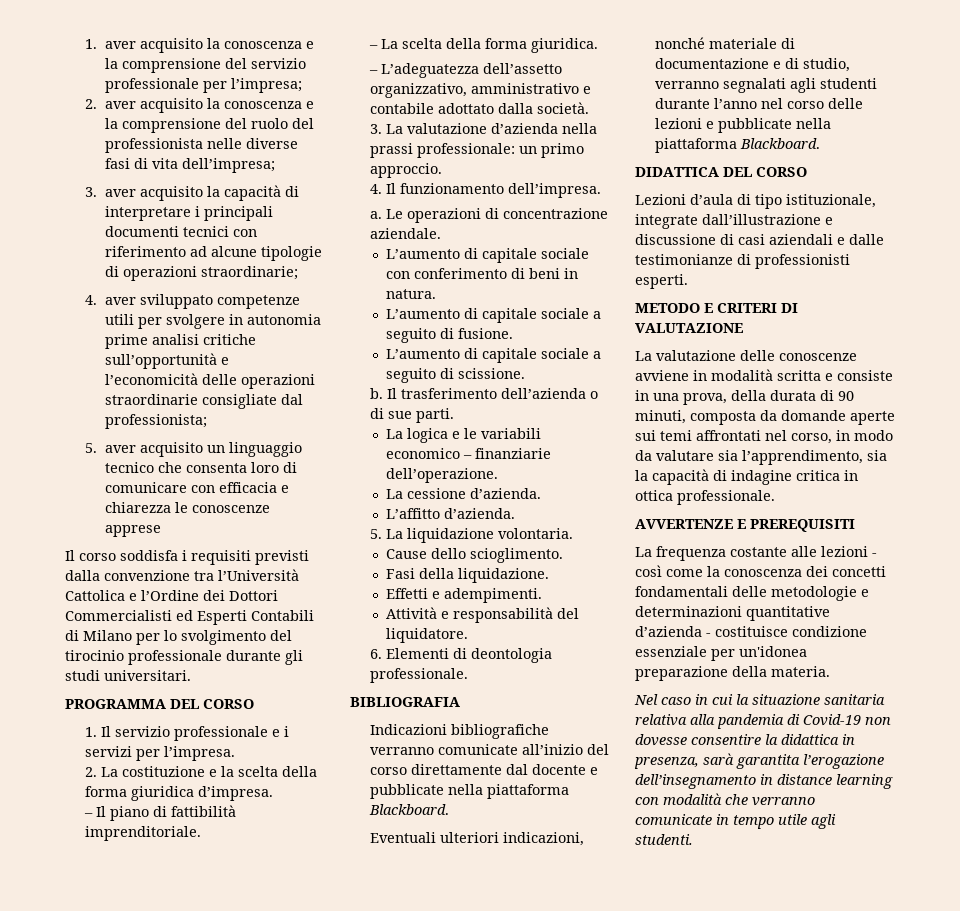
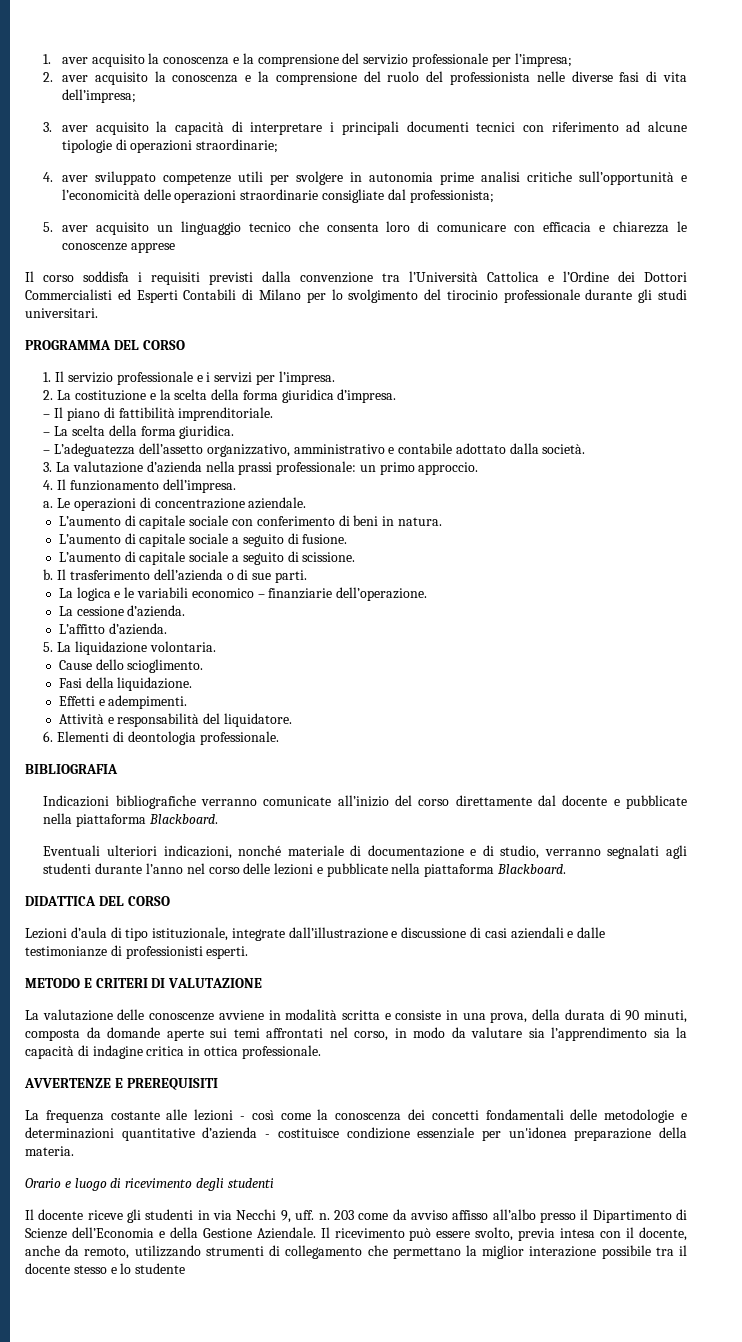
- La valutazione delle conoscenze avviene in modalità scritta e consiste in una prova, della durata di 90 minuti, composta da domande aperte sui temi affrontati nel corso, in modo da valutare sia l’apprendimento, sia la capacità di indagine critica in ottica professionale.
+ La valutazione delle conoscenze avviene in modalità scritta e consiste in una prova, della durata di 90 minuti, composta da domande aperte sui temi affrontati nel corso, in modo da valutare sia l’apprendimento sia la capacità di indagine critica in ottica professionale.
- Nel caso in cui la situazione sanitaria relativa alla pandemia di Covid-19 non dovesse consentire la didattica in presenza, sarà garantita l’erogazione dell’insegnamento in distance learning con modalità che verranno comunicate in tempo utile agli studenti.
+ Orario e luogo di ricevimento degli studenti
+ Il docente riceve gli studenti in via Necchi 9, uff. n. 203 come da avviso affisso all’albo presso il Dipartimento di Scienze dell’Economia e della Gestione Aziendale. Il ricevimento può essere svolto, previa intesa con il docente, anche da remoto, utilizzando strumenti di collegamento che permettano la miglior interazione possibile tra il docente stesso e lo studente

